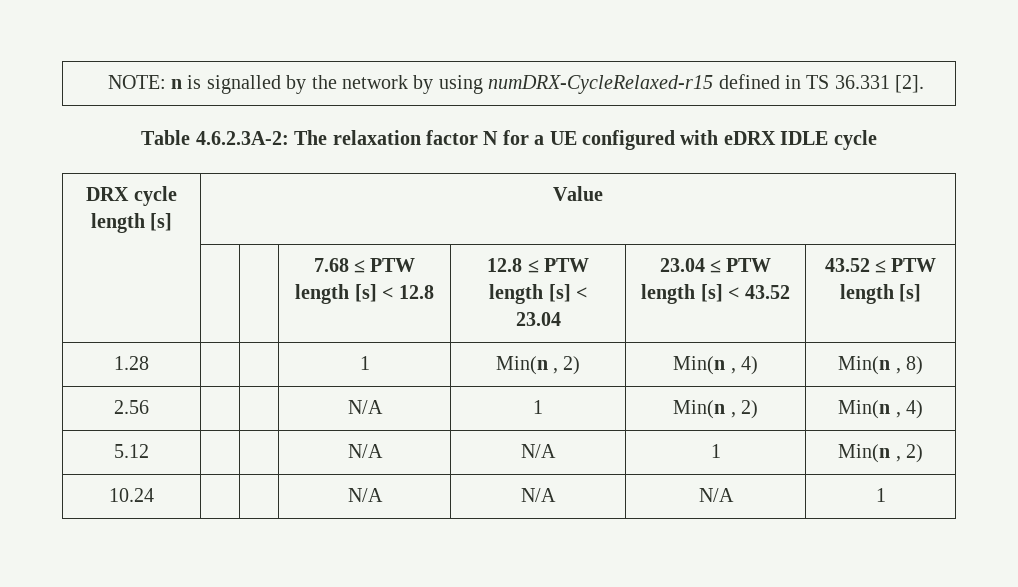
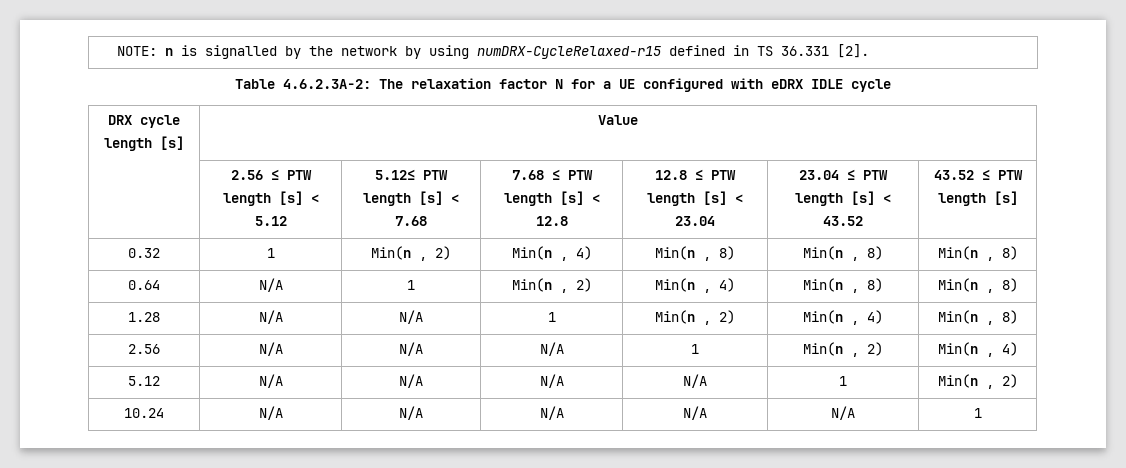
- | | | 7.68 ≤ PTW length [s] < 12.8 | 12.8 ≤ PTW length [s] < 23.04 | 23.04 ≤ PTW length [s] < 43.52 | 43.52 ≤ PTW length [s]
+ | 2.56 ≤ PTW length [s] < 5.12 | 5.12≤ PTW length [s] < 7.68 | 7.68 ≤ PTW length [s] < 12.8 | 12.8 ≤ PTW length [s] < 23.04 | 23.04 ≤ PTW length [s] < 43.52 | 43.52 ≤ PTW length [s]
+ 0.32 | 1 | Min(n , 2) | Min(n , 4) | Min(n , 8) | Min(n , 8) | Min(n , 8)
+ 0.64 | N/A | 1 | Min(n , 2) | Min(n , 4) | Min(n , 8) | Min(n , 8)
- 1.28 | | | 1 | Min(n , 2) | Min(n , 4) | Min(n , 8)
+ 1.28 | N/A | N/A | 1 | Min(n , 2) | Min(n , 4) | Min(n , 8)
- 2.56 | | | N/A | 1 | Min(n , 2) | Min(n , 4)
+ 2.56 | N/A | N/A | N/A | 1 | Min(n , 2) | Min(n , 4)
- 5.12 | | | N/A | N/A | 1 | Min(n , 2)
+ 5.12 | N/A | N/A | N/A | N/A | 1 | Min(n , 2)
- 10.24 | | | N/A | N/A | N/A | 1
+ 10.24 | N/A | N/A | N/A | N/A | N/A | 1

